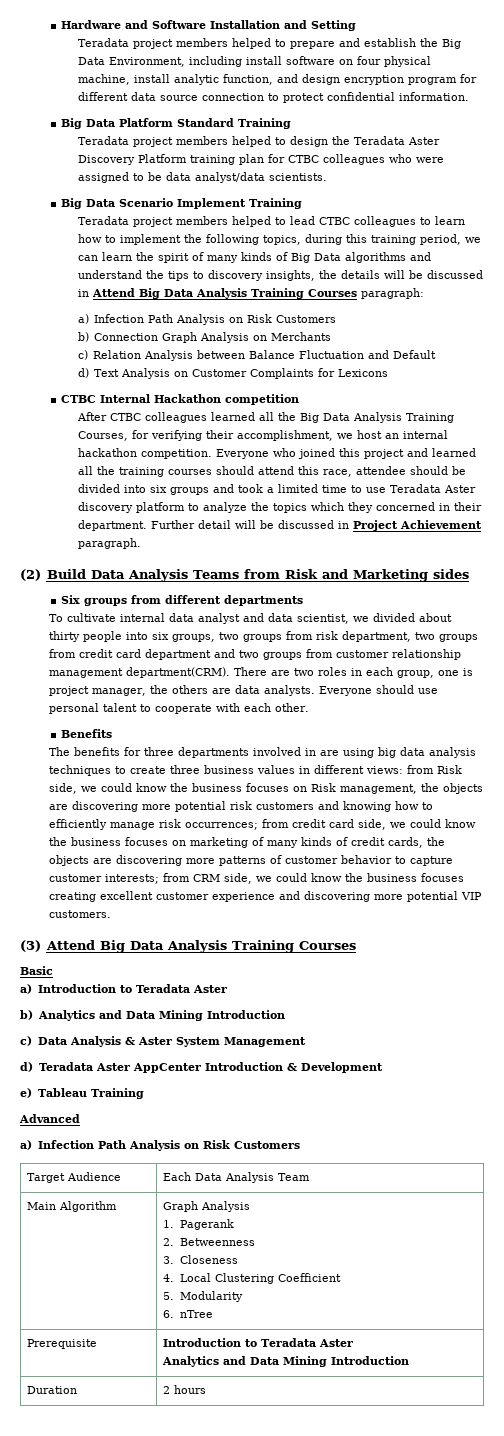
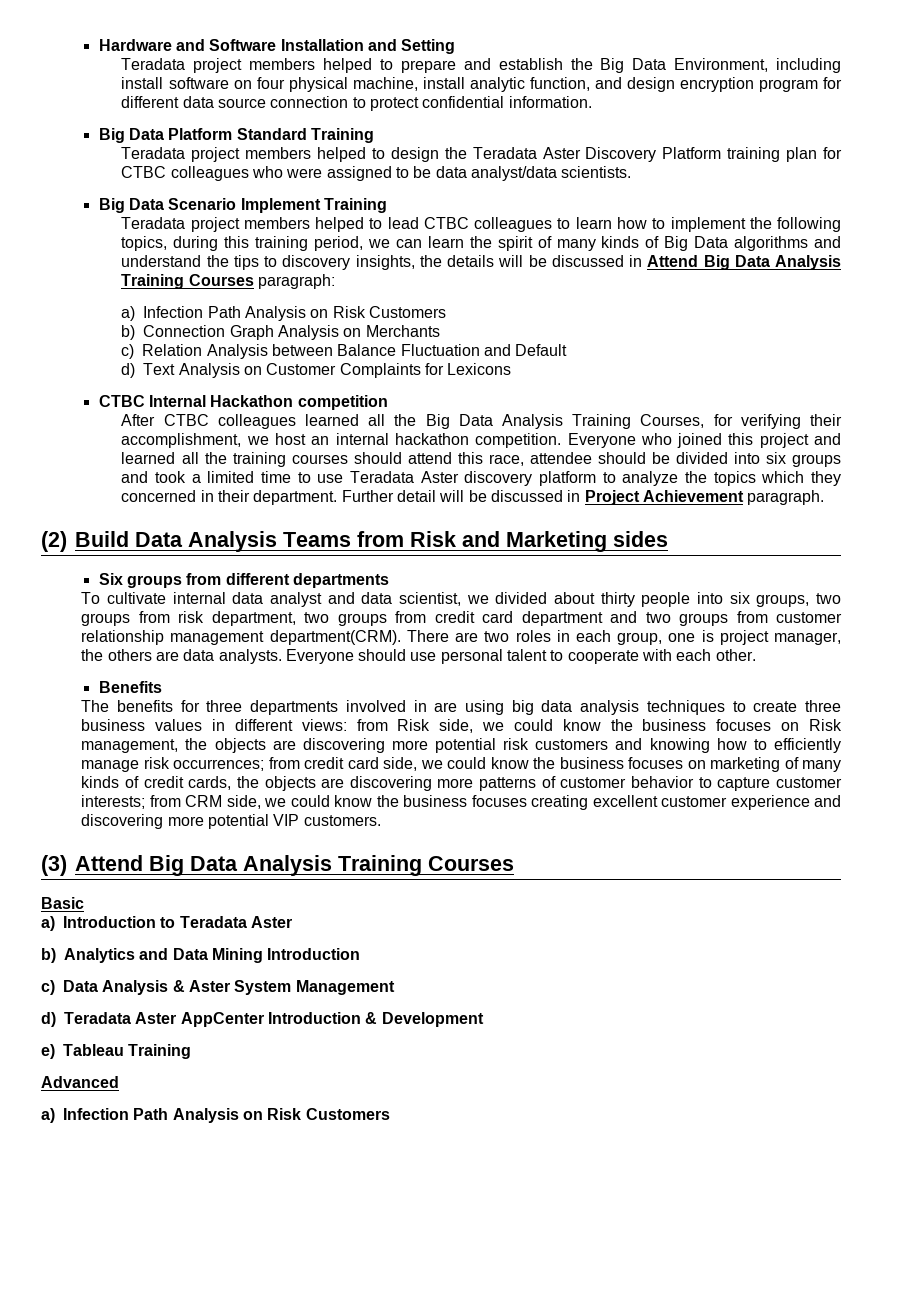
- Target Audience | Each Data Analysis Team
- Main Algorithm | Graph Analysis
- 1. Pagerank
- 2. Betweenness
- 3. Closeness
- 4. Local Clustering Coefficient
- 5. Modularity
- 6. nTree
- Prerequisite | Introduction to Teradata Aster
- Analytics and Data Mining Introduction
- Duration | 2 hours

